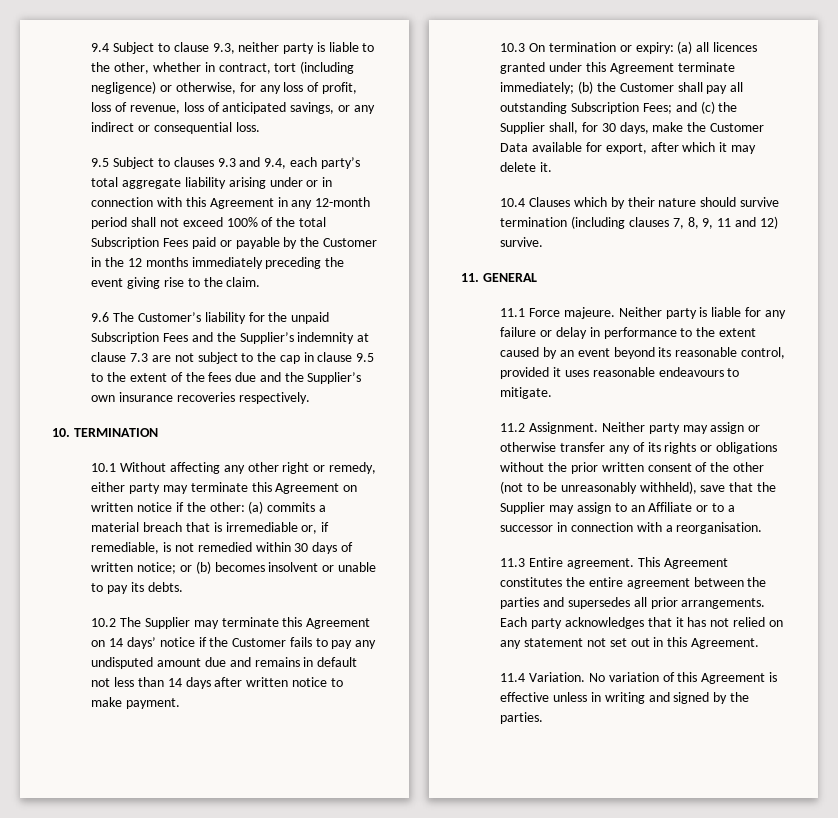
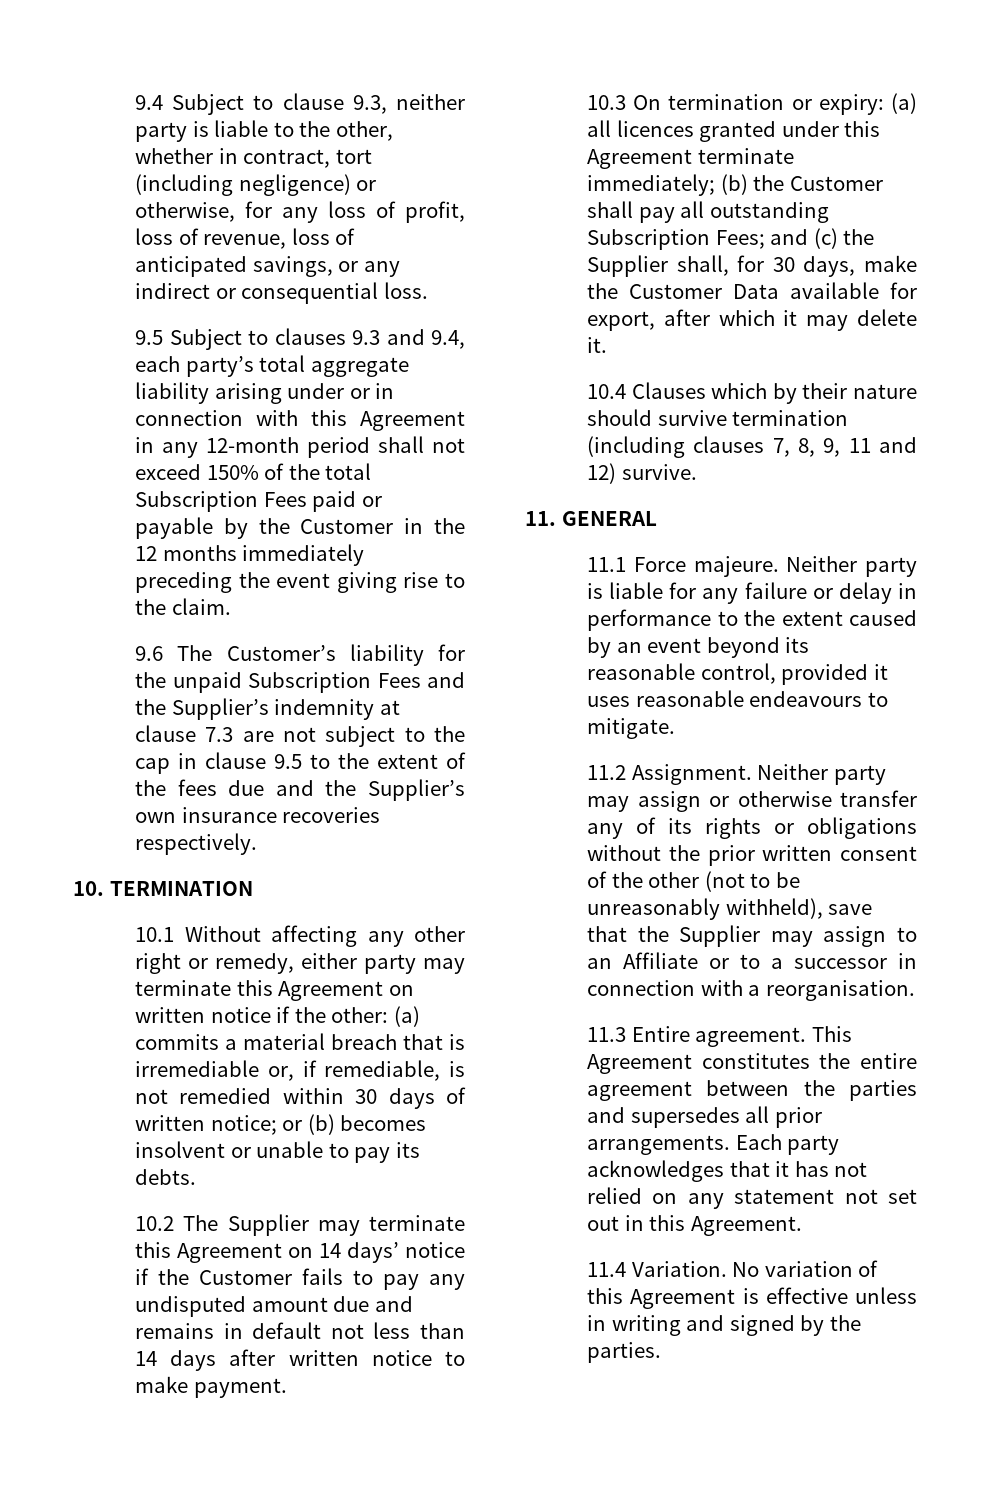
- 9.5 Subject to clauses 9.3 and 9.4, each party’s total aggregate liability arising under or in connection with this Agreement in any 12-month period shall not exceed 100% of the total Subscription Fees paid or payable by the Customer in the 12 months immediately preceding the event giving rise to the claim.
+ 9.5 Subject to clauses 9.3 and 9.4, each party’s total aggregate liability arising under or in connection with this Agreement in any 12-month period shall not exceed 150% of the total Subscription Fees paid or payable by the Customer in the 12 months immediately preceding the event giving rise to the claim.

